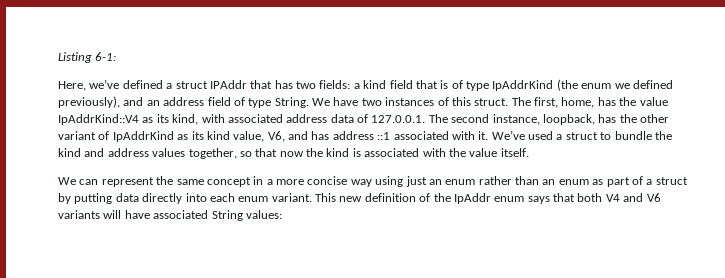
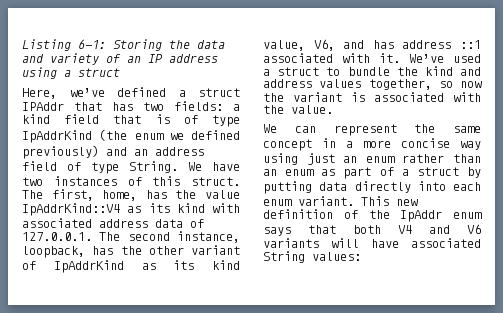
- Listing 6-1:
+ Listing 6-1: Storing the data and variety of an IP address using a struct
- Here, we’ve defined a struct IPAddr that has two fields: a kind field that is of type IpAddrKind (the enum we defined previously), and an address field of type String.
+ Here, we’ve defined a struct IPAddr that has two fields: a kind field that is of type IpAddrKind (the enum we defined previously) and an address field of type String.
- The first, home, has the value IpAddrKind::V4 as its kind, with associated address data of 127.0.0.1. The second instance, loopback, has the other variant of IpAddrKind as its kind value, V6, and has address ::1 associated with it.
+ The first, home, has the value IpAddrKind::V4 as its kind with associated address data of 127.0.0.1. The second instance, loopback, has the other variant of IpAddrKind as its kind value, V6, and has address ::1 associated with it.
- We’ve used a struct to bundle the kind and address values together, so that now the kind is associated with the value itself.
+ We’ve used a struct to bundle the kind and address values together, so now the variant is associated with the value.

